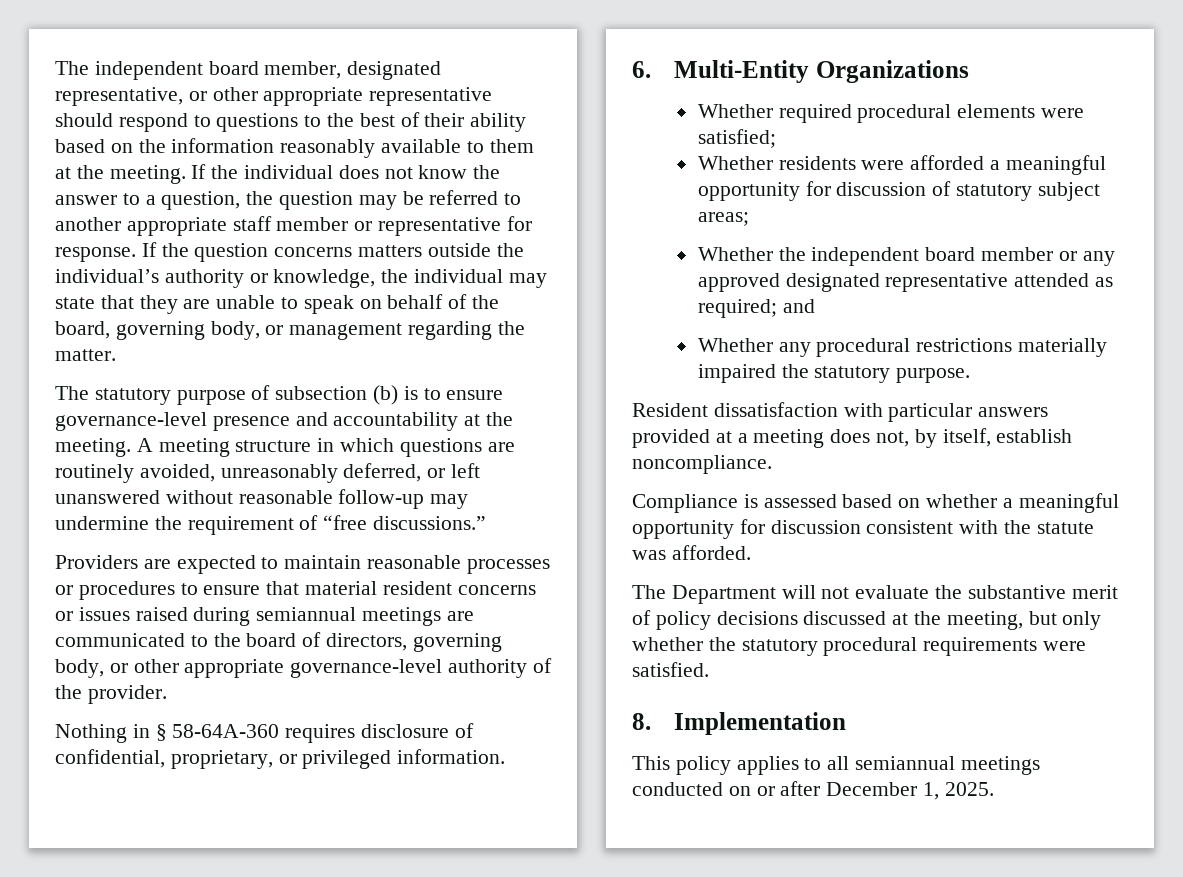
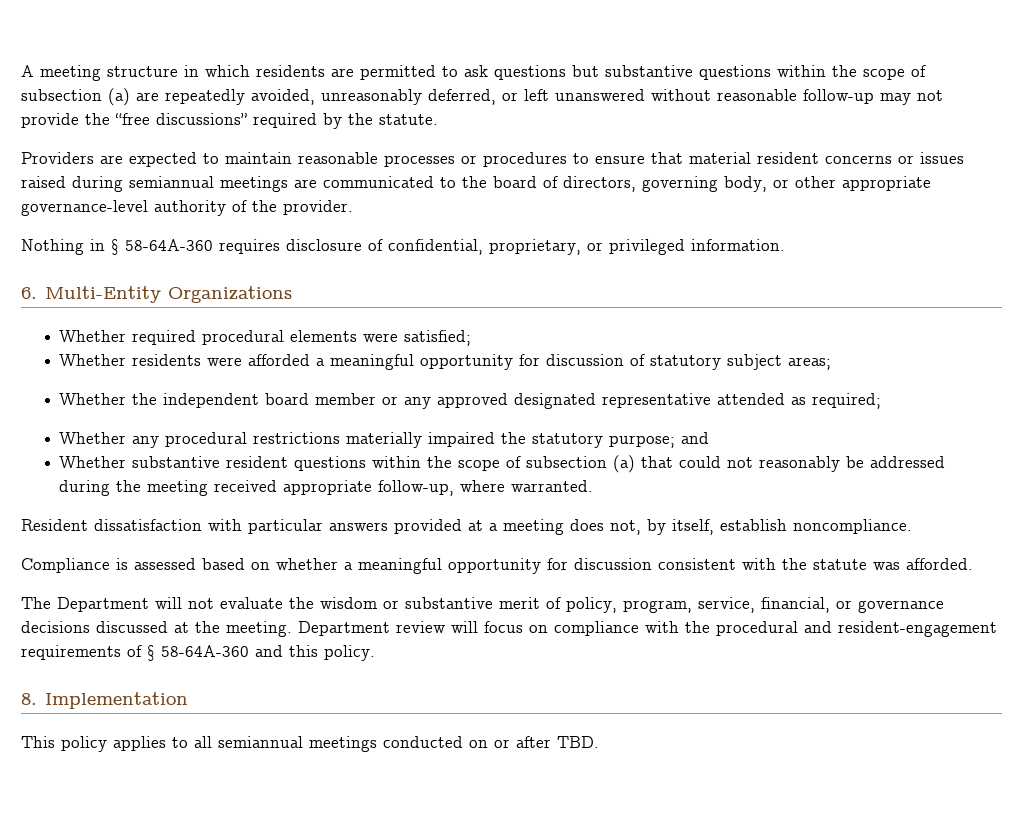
- The independent board member, designated representative, or other appropriate representative should respond to questions to the best of their ability based on the information reasonably available to them at the meeting. If the individual does not know the answer to a question, the question may be referred to another appropriate staff member or representative for response. If the question concerns matters outside the individual’s authority or knowledge, the individual may state that they are unable to speak on behalf of the board, governing body, or management regarding the matter.
- The statutory purpose of subsection (b) is to ensure governance-level presence and accountability at the meeting. A meeting structure in which questions are routinely avoided, unreasonably deferred, or left unanswered without reasonable follow-up may undermine the requirement of “free discussions.”
+ A meeting structure in which residents are permitted to ask questions but substantive questions within the scope of subsection (a) are repeatedly avoided, unreasonably deferred, or left unanswered without reasonable follow-up may not provide the “free discussions” required by the statute.
- Whether the independent board member or any approved designated representative attended as required; and
+ Whether the independent board member or any approved designated representative attended as required;
- Whether any procedural restrictions materially impaired the statutory purpose.
+ Whether any procedural restrictions materially impaired the statutory purpose; and
+ Whether substantive resident questions within the scope of subsection (a) that could not reasonably be addressed during the meeting received appropriate follow-up, where warranted.
- The Department will not evaluate the substantive merit of policy decisions discussed at the meeting, but only whether the statutory procedural requirements were satisfied.
+ The Department will not evaluate the wisdom or substantive merit of policy, program, service, financial, or governance decisions discussed at the meeting. Department review will focus on compliance with the procedural and resident-engagement requirements of § 58-64A-360 and this policy.
- This policy applies to all semiannual meetings conducted on or after December 1, 2025.
+ This policy applies to all semiannual meetings conducted on or after TBD.

